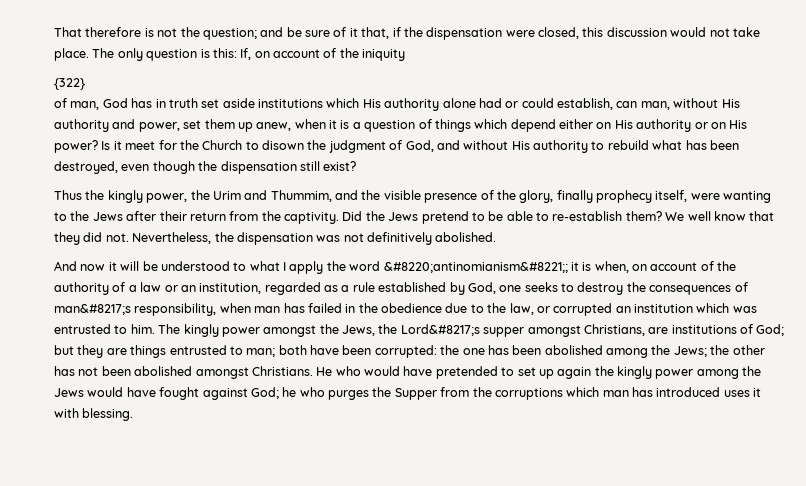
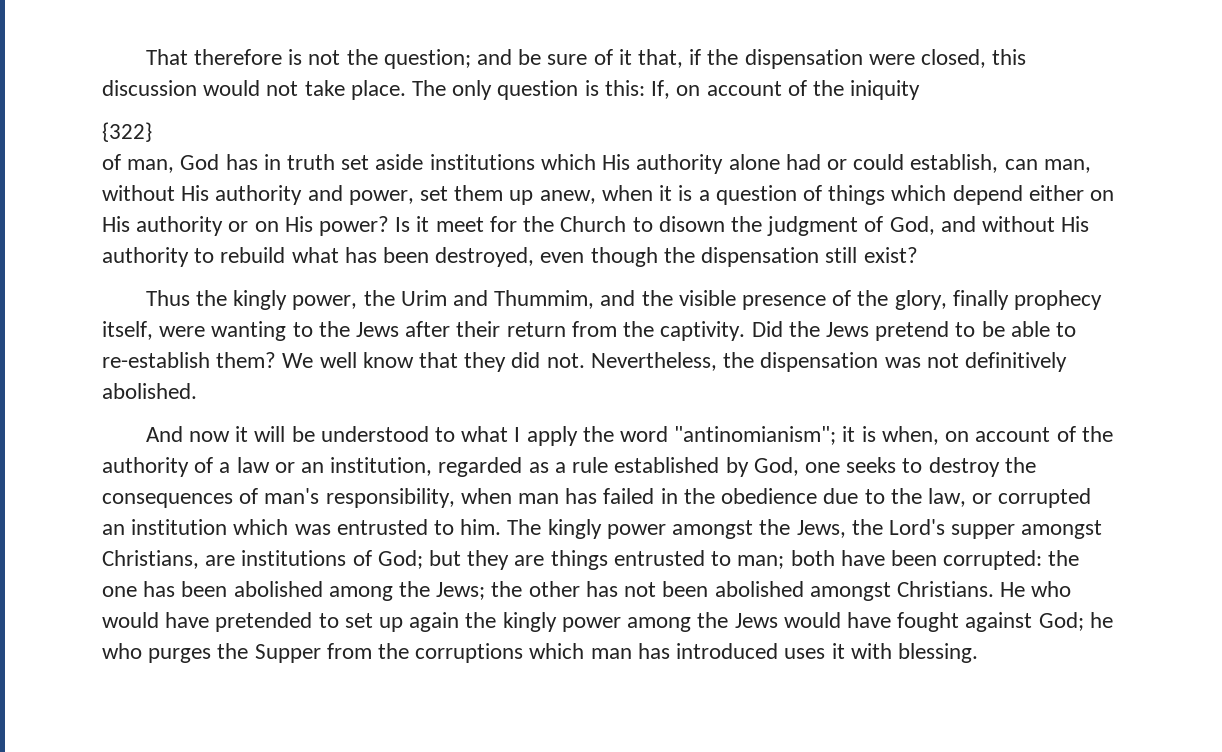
- And now it will be understood to what I apply the word &#8220;antinomianism&#8221;;
+ And now it will be understood to what I apply the word "antinomianism";
- it is when, on account of the authority of a law or an institution, regarded as a rule established by God, one seeks to destroy the consequences of man&#8217;s responsibility, when man has failed in the obedience due to the law, or corrupted an institution which was entrusted to him.
+ it is when, on account of the authority of a law or an institution, regarded as a rule established by God, one seeks to destroy the consequences of man's responsibility, when man has failed in the obedience due to the law, or corrupted an institution which was entrusted to him.
- The kingly power amongst the Jews, the Lord&#8217;s supper amongst Christians, are institutions of God; but they are things entrusted to man; both have been corrupted: the one has been abolished among the Jews; the other has not been abolished amongst Christians.
+ The kingly power amongst the Jews, the Lord's supper amongst Christians, are institutions of God; but they are things entrusted to man; both have been corrupted: the one has been abolished among the Jews; the other has not been abolished amongst Christians.

